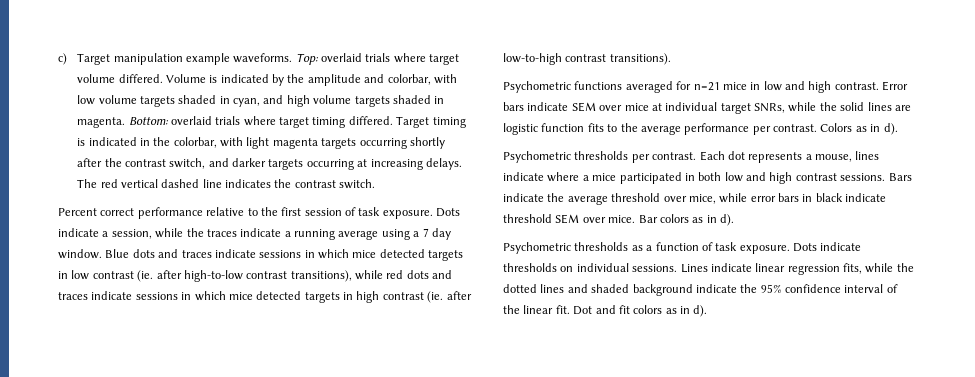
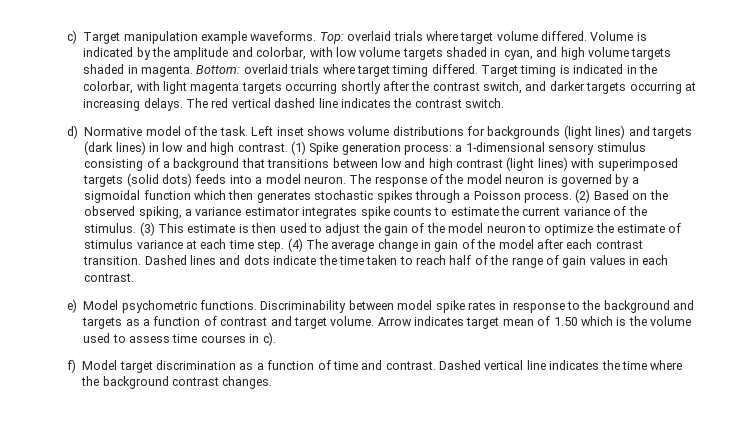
- Percent correct performance relative to the first session of task exposure. Dots indicate a session, while the traces indicate a running average using a 7 day window. Blue dots and traces indicate sessions in which mice detected targets in low contrast (ie. after high-to-low contrast transitions), while red dots and traces indicate sessions in which mice detected targets in high contrast (ie. after low-to-high contrast transitions).
- Psychometric functions averaged for n=21 mice in low and high contrast.
+ d) Normative model of the task. Left inset shows volume distributions for backgrounds (light lines) and targets (dark lines) in low and high contrast.
- Error bars indicate SEM over mice at individual target SNRs, while the solid lines are logistic function fits to the average performance per contrast. Colors as in d).
- Psychometric thresholds per contrast. Each dot represents a mouse, lines indicate where a mice participated in both low and high contrast sessions. Bars indicate the average threshold over mice, while error bars in black indicate threshold SEM over mice. Bar colors as in d).
- Psychometric thresholds as a function of task exposure. Dots indicate thresholds on individual sessions. Lines indicate linear regression fits, while the dotted lines and shaded background indicate the 95% confidence interval of the linear fit. Dot and fit colors as in d).
+ (1) Spike generation process: a 1-dimensional sensory stimulus consisting of a background that transitions between low and high contrast (light lines) with superimposed targets (solid dots) feeds into a model neuron. The response of the model neuron is governed by a sigmoidal function which then generates stochastic spikes through a Poisson process. (2) Based on the observed spiking, a variance estimator integrates spike counts to estimate the current variance of the stimulus. (3) This estimate is then used to adjust the gain of the model neuron to optimize the estimate of stimulus variance at each time step. (4) The average change in gain of the model after each contrast transition. Dashed lines and dots indicate the time taken to reach half of the range of gain values in each contrast.
+ e) Model psychometric functions. Discriminability between model spike rates in response to the background and targets as a function of contrast and target volume. Arrow indicates target mean of 1.50 which is the volume used to assess time courses in c).
+ f) Model target discrimination as a function of time and contrast. Dashed vertical line indicates the time where the background contrast changes.

